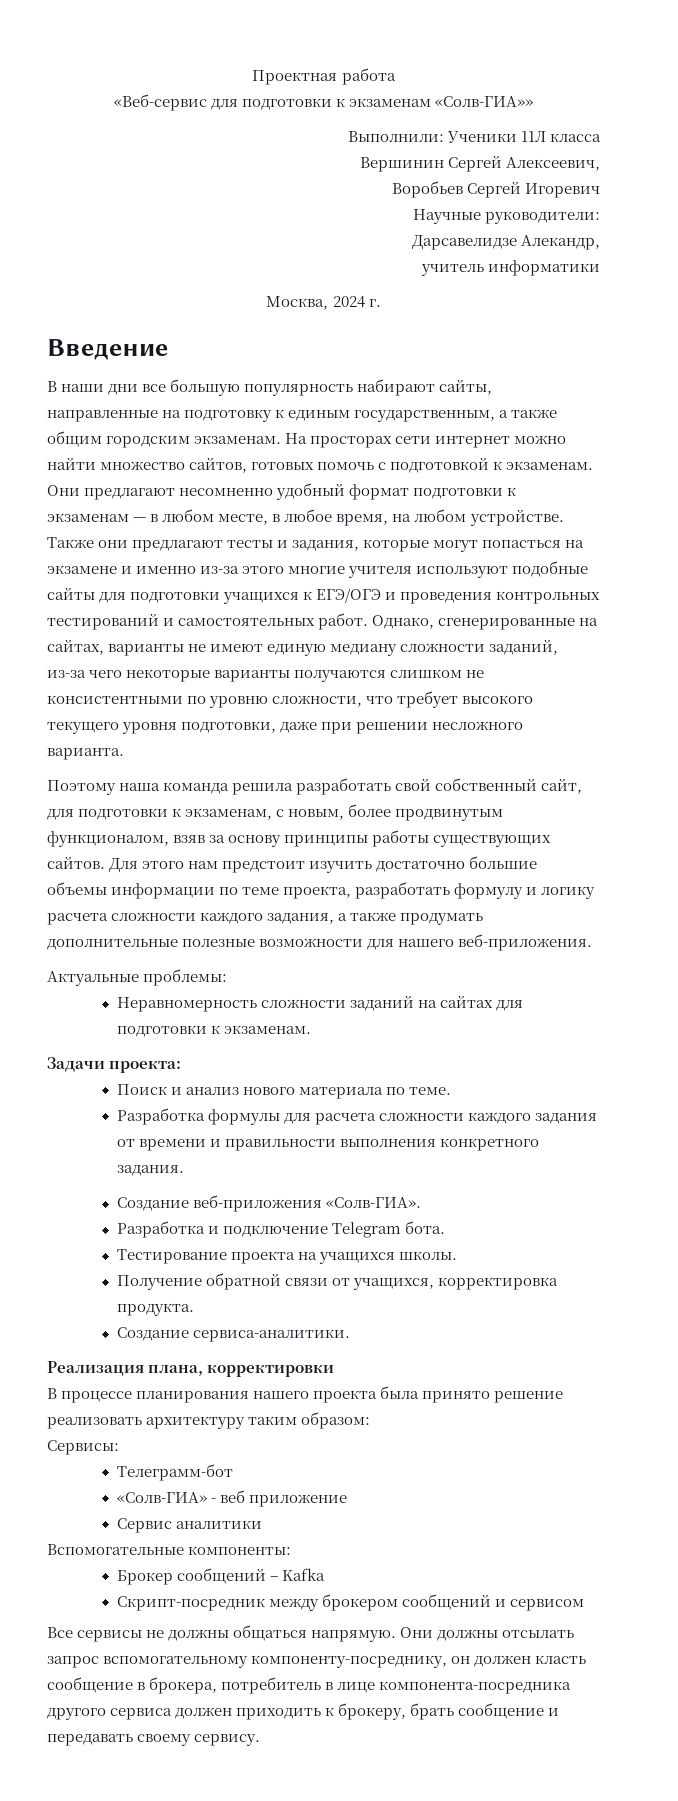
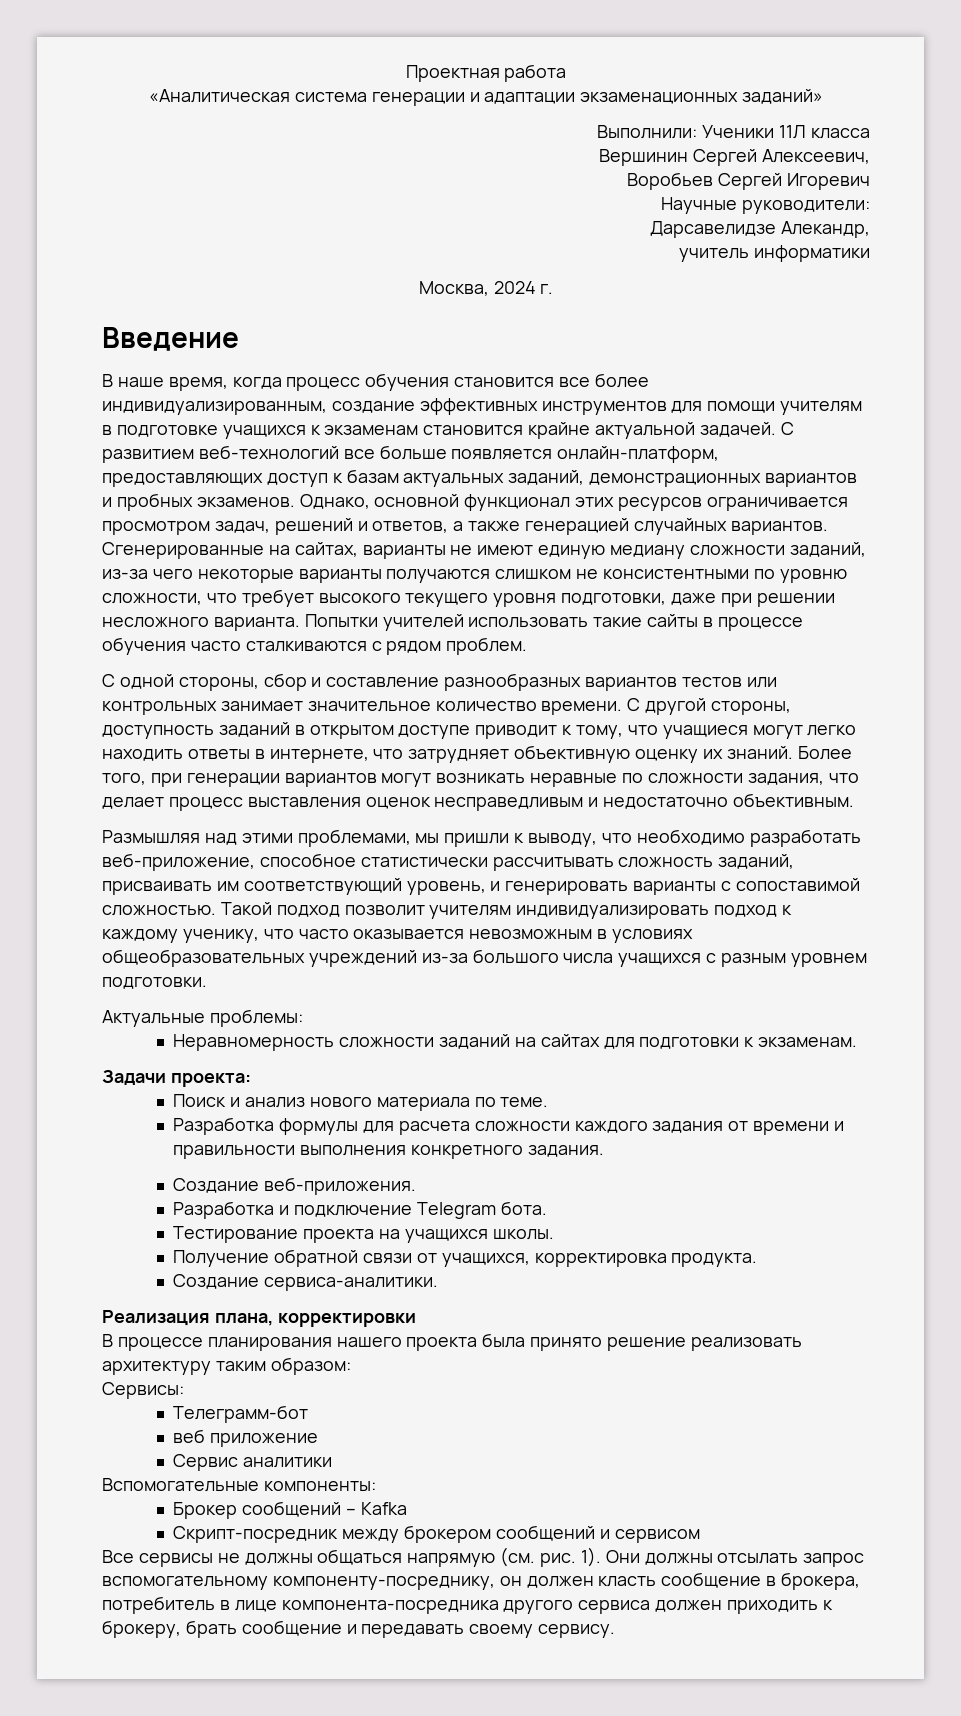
- «Веб-сервис для подготовки к экзаменам «Солв-ГИА»»
+ «Аналитическая система генерации и адаптации экзаменационных заданий»
- В наши дни все большую популярность набирают сайты, направленные на подготовку к единым государственным, а также общим городским экзаменам. На просторах сети интернет можно найти множество сайтов, готовых помочь с подготовкой к экзаменам. Они предлагают несомненно удобный формат подготовки к экзаменам — в любом месте, в любое время, на любом устройстве. Также они предлагают тесты и задания, которые могут попасться на экзамене и именно из-за этого многие учителя используют подобные сайты для подготовки учащихся к ЕГЭ/ОГЭ и проведения контрольных тестирований и самостоятельных работ. Однако, сгенерированные на сайтах, варианты не имеют единую медиану сложности заданий, из-за чего некоторые варианты получаются слишком не консистентными по уровню сложности, что требует высокого текущего уровня подготовки, даже при решении несложного варианта.
- Поэтому наша команда решила разработать свой собственный сайт, для подготовки к экзаменам, с новым, более продвинутым функционалом, взяв за основу принципы работы существующих сайтов. Для этого нам предстоит изучить достаточно большие объемы информации по теме проекта, разработать формулу и логику расчета сложности каждого задания, а также продумать дополнительные полезные возможности для нашего веб-приложения.
+ В наше время, когда процесс обучения становится все более индивидуализированным, создание эффективных инструментов для помощи учителям в подготовке учащихся к экзаменам становится крайне актуальной задачей. С развитием веб-технологий все больше появляется онлайн-платформ, предоставляющих доступ к базам актуальных заданий, демонстрационных вариантов и пробных экзаменов. Однако, основной функционал этих ресурсов ограничивается просмотром задач, решений и ответов, а также генерацией случайных вариантов. Сгенерированные на сайтах, варианты не имеют единую медиану сложности заданий, из-за чего некоторые варианты получаются слишком не консистентными по уровню сложности, что требует высокого текущего уровня подготовки, даже при решении несложного варианта. Попытки учителей использовать такие сайты в процессе обучения часто сталкиваются с рядом проблем.
+ С одной стороны, сбор и составление разнообразных вариантов тестов или контрольных занимает значительное количество времени. С другой стороны, доступность заданий в открытом доступе приводит к тому, что учащиеся могут легко находить ответы в интернете, что затрудняет объективную оценку их знаний. Более того, при генерации вариантов могут возникать неравные по сложности задания, что делает процесс выставления оценок несправедливым и недостаточно объективным.
+ Размышляя над этими проблемами, мы пришли к выводу, что необходимо разработать веб-приложение, способное статистически рассчитывать сложность заданий, присваивать им соответствующий уровень, и генерировать варианты с сопоставимой сложностью. Такой подход позволит учителям индивидуализировать подход к каждому ученику, что часто оказывается невозможным в условиях общеобразовательных учреждений из-за большого числа учащихся с разным уровнем подготовки.
- Создание веб-приложения «Солв-ГИА».
+ Создание веб-приложения.
- «Солв-ГИА» - веб приложение
+ веб приложение
- Все сервисы не должны общаться напрямую.
+ Все сервисы не должны общаться напрямую (см. рис. 1).

